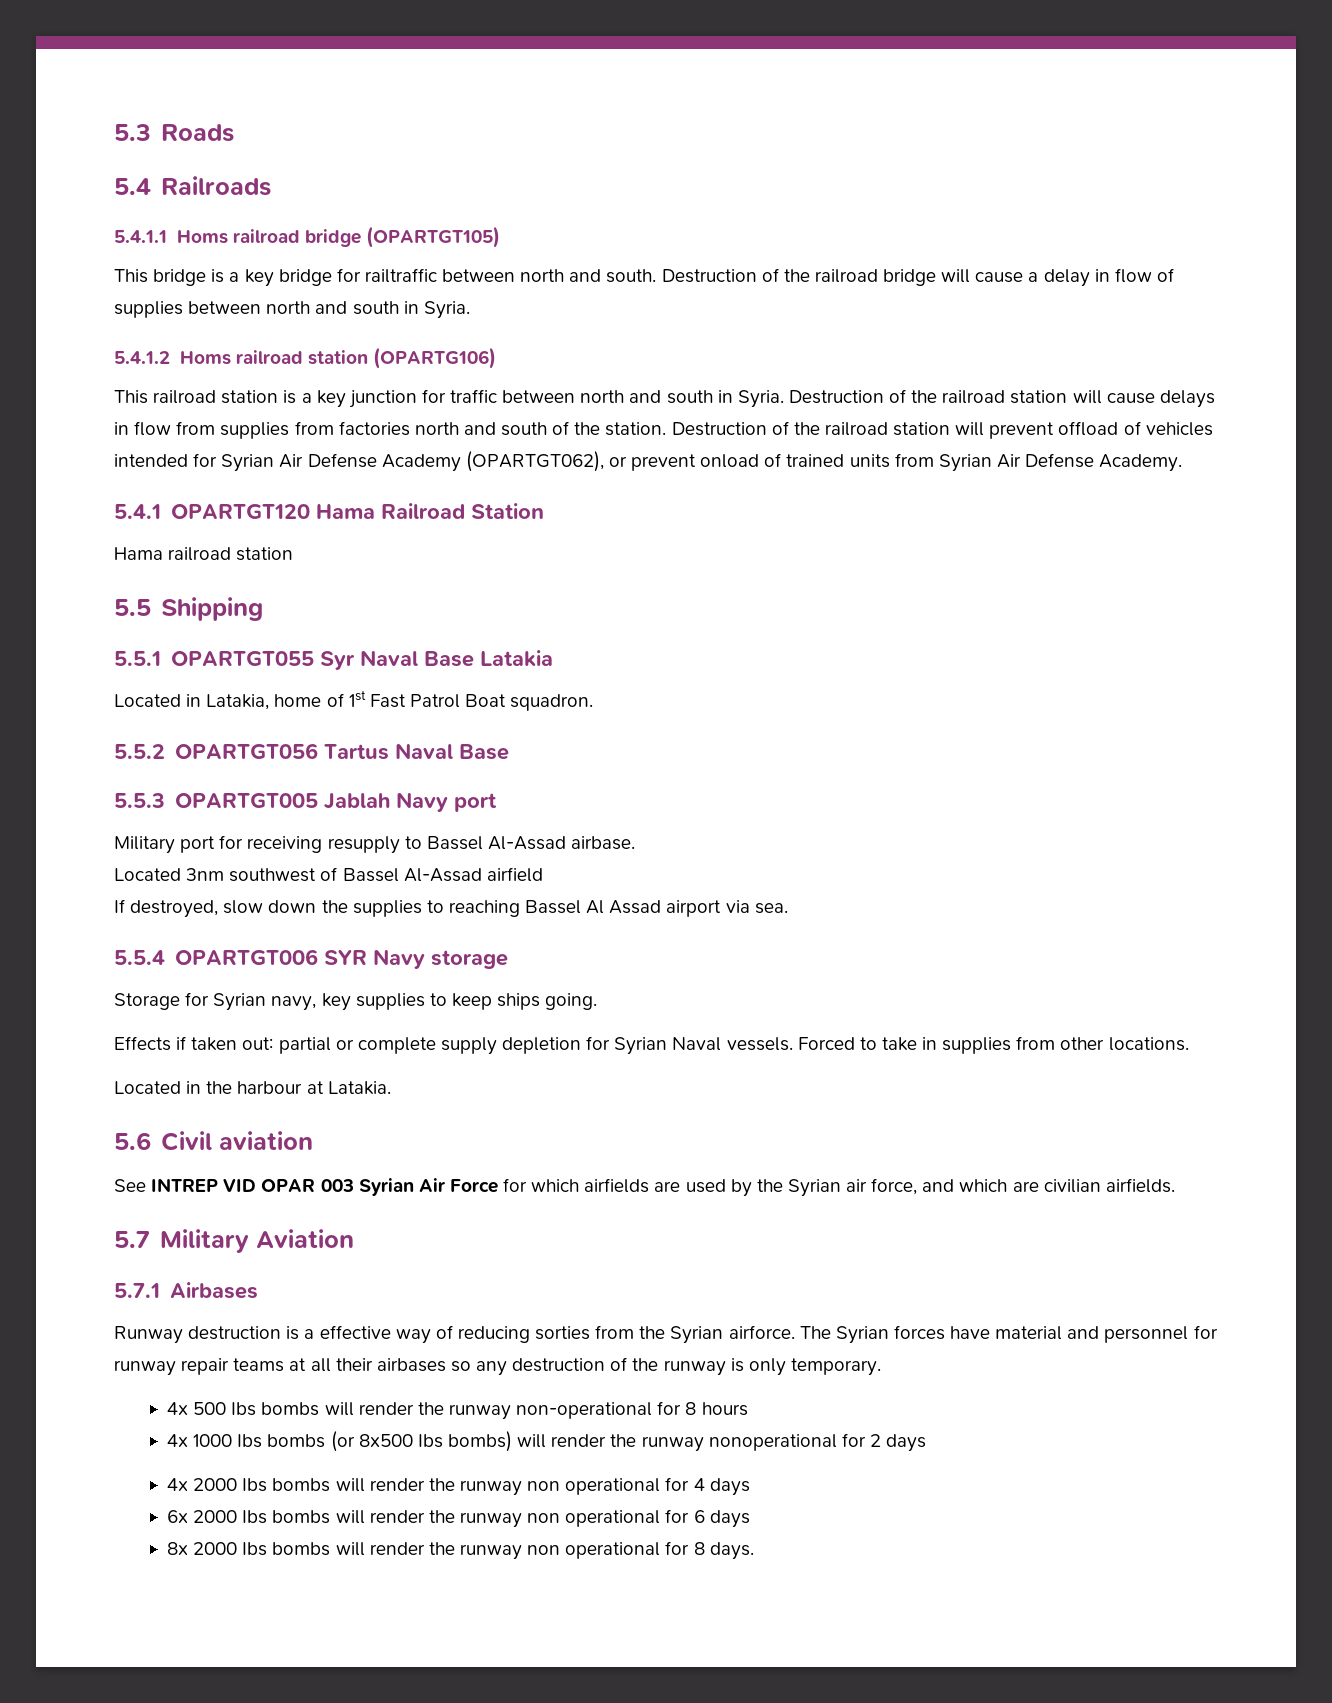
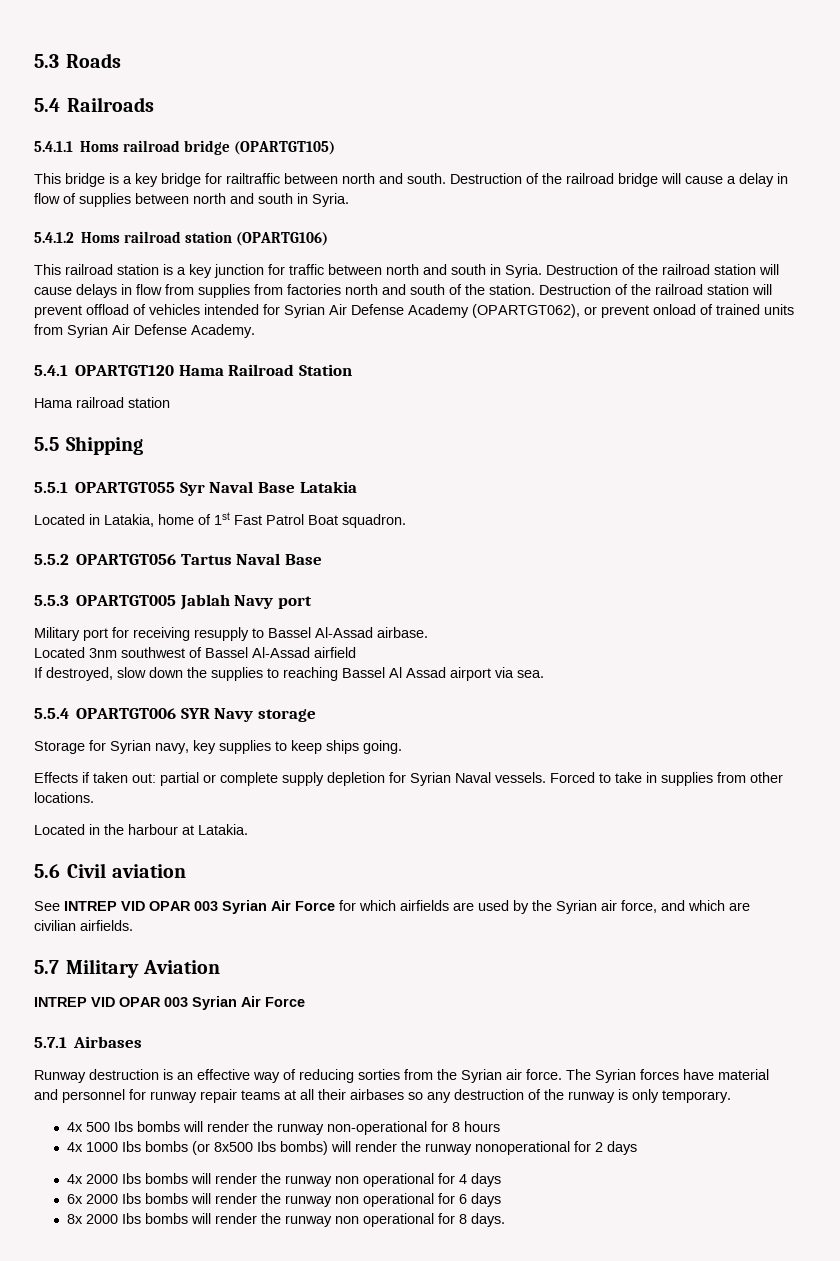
  5.7 Military Aviation
+ INTREP VID OPAR 003 Syrian Air Force
- Runway destruction is a effective way of reducing sorties from the Syrian airforce.
+ Runway destruction is an effective way of reducing sorties from the Syrian air force.

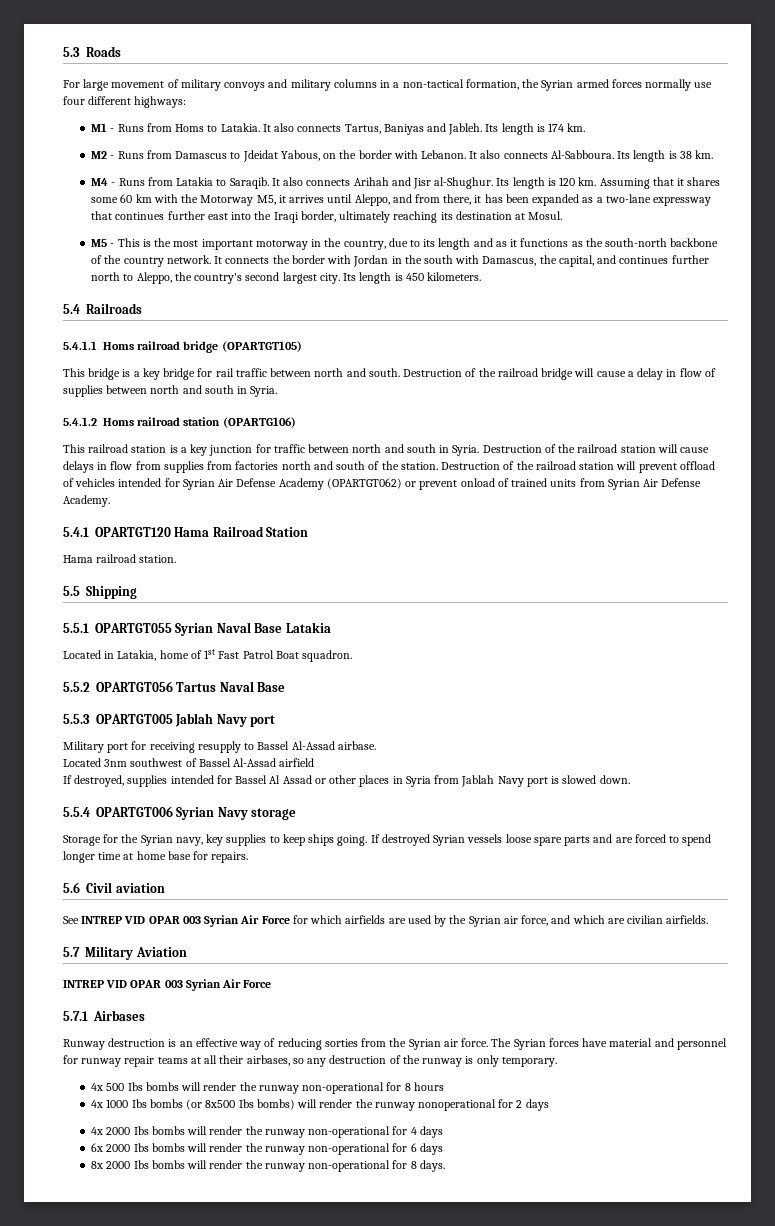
+ For large movement of military convoys and military columns in a non-tactical formation, the Syrian armed forces normally use four different highways:
+ M1 - Runs from Homs to Latakia. It also connects Tartus, Baniyas and Jableh. Its length is 174 km.
+ M2 - Runs from Damascus to Jdeidat Yabous, on the border with Lebanon. It also connects Al-Sabboura. Its length is 38 km.
+ M4 - Runs from Latakia to Saraqib. It also connects Arihah and Jisr al-Shughur. Its length is 120 km. Assuming that it shares some 60 km with the Motorway M5, it arrives until Aleppo, and from there, it has been expanded as a two-lane expressway that continues further east into the Iraqi border, ultimately reaching its destination at Mosul.
+ M5 - This is the most important motorway in the country, due to its length and as it functions as the south-north backbone of the country network. It connects the border with Jordan in the south with Damascus, the capital, and continues further north to Aleppo, the country's second largest city. Its length is 450 kilometers.
- This bridge is a key bridge for railtraffic between north and south.
+ This bridge is a key bridge for rail traffic between north and south.
- Destruction of the railroad station will prevent offload of vehicles intended for Syrian Air Defense Academy (OPARTGT062), or prevent onload of trained units from Syrian Air Defense Academy.
+ Destruction of the railroad station will prevent offload of vehicles intended for Syrian Air Defense Academy (OPARTGT062) or prevent onload of trained units from Syrian Air Defense Academy.
- Hama railroad station
+ Hama railroad station.
- 5.5.1 OPARTGT055 Syr Naval Base Latakia
+ 5.5.1 OPARTGT055 Syrian Naval Base Latakia
- If destroyed, slow down the supplies to reaching Bassel Al Assad airport via sea.
+ If destroyed, supplies intended for Bassel Al Assad or other places in Syria from Jablah Navy port is slowed down.
- 5.5.4 OPARTGT006 SYR Navy storage
+ 5.5.4 OPARTGT006 Syrian Navy storage
- Storage for Syrian navy, key supplies to keep ships going.
- Effects if taken out: partial or complete supply depletion for Syrian Naval vessels. Forced to take in supplies from other locations.
- Located in the harbour at Latakia.
+ Storage for the Syrian navy, key supplies to keep ships going. If destroyed Syrian vessels loose spare parts and are forced to spend longer time at home base for repairs.
- The Syrian forces have material and personnel for runway repair teams at all their airbases so any destruction of the runway is only temporary.
+ The Syrian forces have material and personnel for runway repair teams at all their airbases, so any destruction of the runway is only temporary.
- 4x 2000 Ibs bombs will render the runway non operational for 4 days
+ 4x 2000 Ibs bombs will render the runway non-operational for 4 days
- 6x 2000 Ibs bombs will render the runway non operational for 6 days
+ 6x 2000 Ibs bombs will render the runway non-operational for 6 days
- 8x 2000 Ibs bombs will render the runway non operational for 8 days.
+ 8x 2000 Ibs bombs will render the runway non-operational for 8 days.

